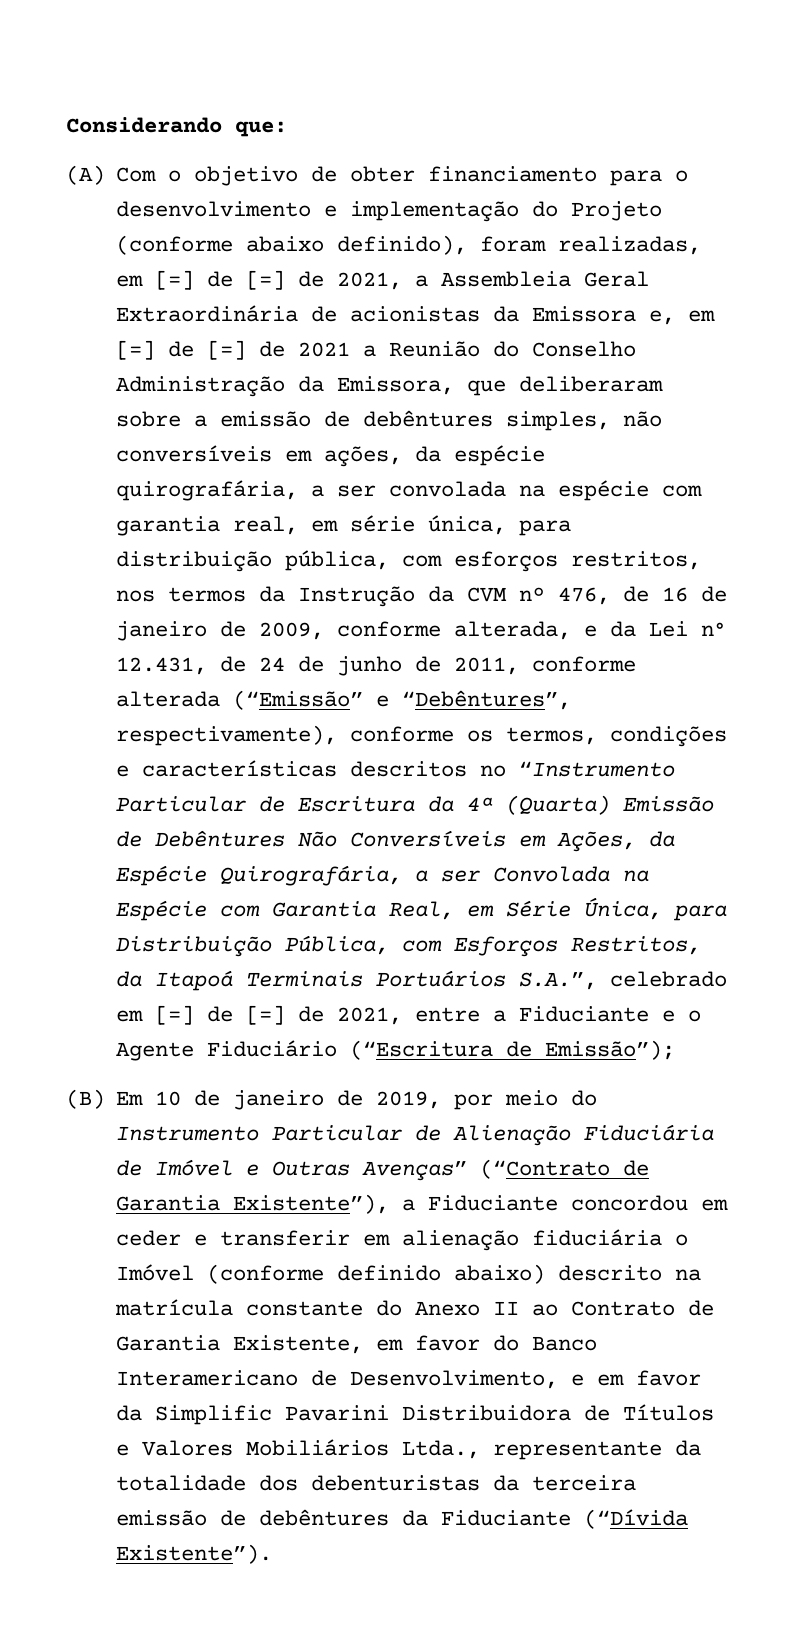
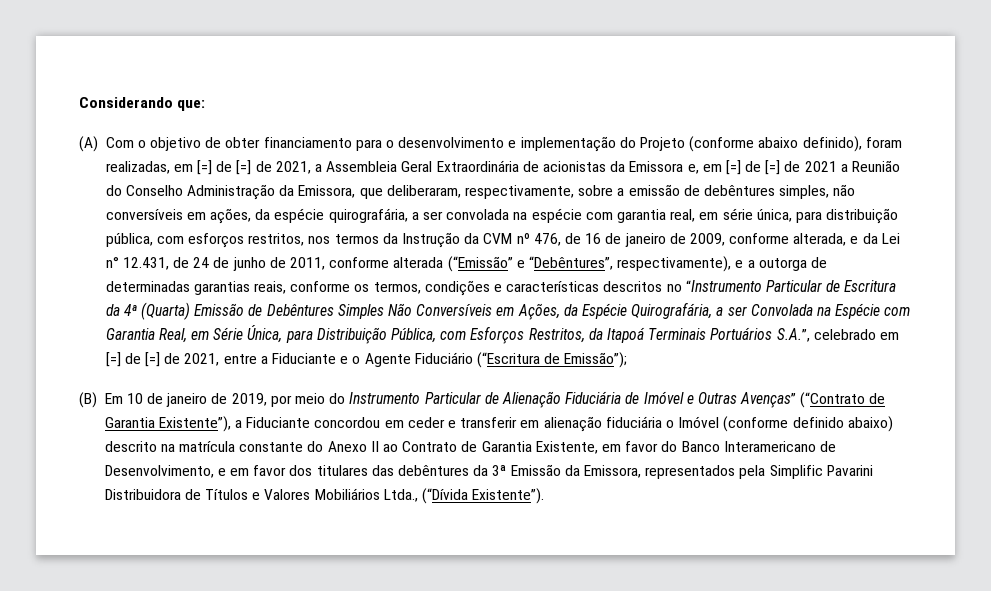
- (A) Com o objetivo de obter financiamento para o desenvolvimento e implementação do Projeto (conforme abaixo definido), foram realizadas, em [=] de [=] de 2021, a Assembleia Geral Extraordinária de acionistas da Emissora e, em [=] de [=] de 2021 a Reunião do Conselho Administração da Emissora, que deliberaram sobre a emissão de debêntures simples, não conversíveis em ações, da espécie quirografária, a ser convolada na espécie com garantia real, em série única, para distribuição pública, com esforços restritos, nos termos da Instrução da CVM nº 476, de 16 de janeiro de 2009, conforme alterada, e da Lei n° 12.431, de 24 de junho de 2011, conforme alterada (“Emissão” e “Debêntures”, respectivamente), conforme os termos, condições e características descritos no “Instrumento Particular de Escritura da 4ª (Quarta) Emissão de Debêntures Não Conversíveis em Ações, da Espécie Quirografária, a ser Convolada na Espécie com Garantia Real, em Série Única, para Distribuição Pública, com Esforços Restritos, da Itapoá Terminais Portuários S.A.”, celebrado em [=] de [=] de 2021, entre a Fiduciante e o Agente Fiduciário (“Escritura de Emissão”);
+ (A) Com o objetivo de obter financiamento para o desenvolvimento e implementação do Projeto (conforme abaixo definido), foram realizadas, em [=] de [=] de 2021, a Assembleia Geral Extraordinária de acionistas da Emissora e, em [=] de [=] de 2021 a Reunião do Conselho Administração da Emissora, que deliberaram, respectivamente, sobre a emissão de debêntures simples, não conversíveis em ações, da espécie quirografária, a ser convolada na espécie com garantia real, em série única, para distribuição pública, com esforços restritos, nos termos da Instrução da CVM nº 476, de 16 de janeiro de 2009, conforme alterada, e da Lei n° 12.431, de 24 de junho de 2011, conforme alterada (“Emissão” e “Debêntures”, respectivamente), e a outorga de determinadas garantias reais, conforme os termos, condições e características descritos no “Instrumento Particular de Escritura da 4ª (Quarta) Emissão de Debêntures Simples Não Conversíveis em Ações, da Espécie Quirografária, a ser Convolada na Espécie com Garantia Real, em Série Única, para Distribuição Pública, com Esforços Restritos, da Itapoá Terminais Portuários S.A.”, celebrado em [=] de [=] de 2021, entre a Fiduciante e o Agente Fiduciário (“Escritura de Emissão”);
- (B) Em 10 de janeiro de 2019, por meio do Instrumento Particular de Alienação Fiduciária de Imóvel e Outras Avenças” (“Contrato de Garantia Existente”), a Fiduciante concordou em ceder e transferir em alienação fiduciária o Imóvel (conforme definido abaixo) descrito na matrícula constante do Anexo II ao Contrato de Garantia Existente, em favor do Banco Interamericano de Desenvolvimento, e em favor da Simplific Pavarini Distribuidora de Títulos e Valores Mobiliários Ltda., representante da totalidade dos debenturistas da terceira emissão de debêntures da Fiduciante (“Dívida Existente”).
+ (B) Em 10 de janeiro de 2019, por meio do Instrumento Particular de Alienação Fiduciária de Imóvel e Outras Avenças” (“Contrato de Garantia Existente”), a Fiduciante concordou em ceder e transferir em alienação fiduciária o Imóvel (conforme definido abaixo) descrito na matrícula constante do Anexo II ao Contrato de Garantia Existente, em favor do Banco Interamericano de Desenvolvimento, e em favor dos titulares das debêntures da 3ª Emissão da Emissora, representados pela Simplific Pavarini Distribuidora de Títulos e Valores Mobiliários Ltda., (“Dívida Existente”).

